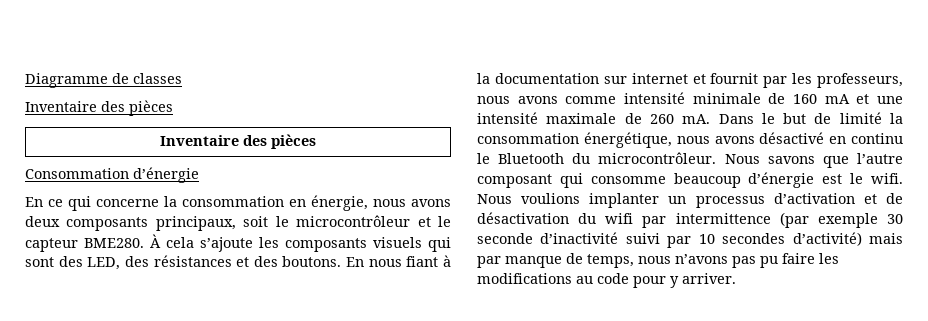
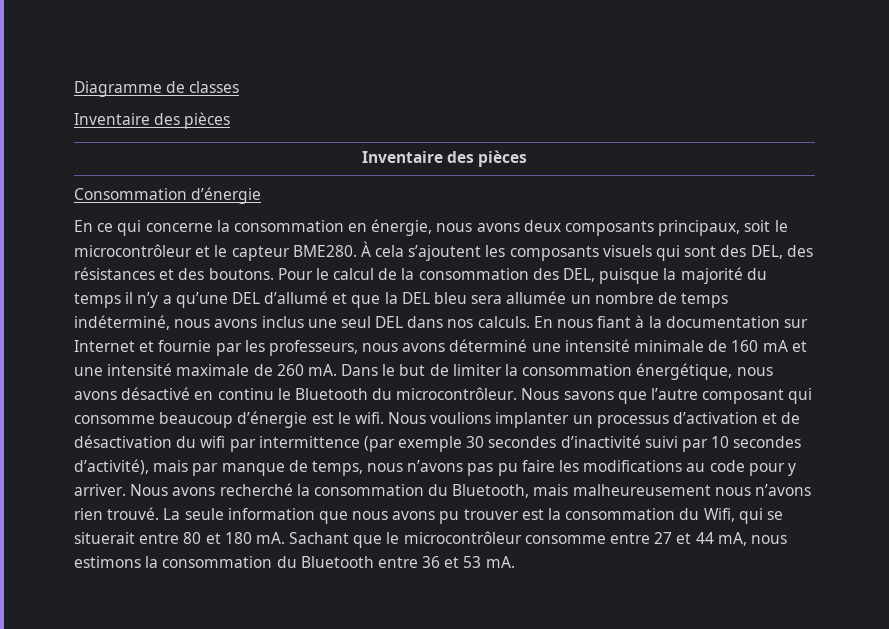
- À cela s’ajoute les composants visuels qui sont des LED, des résistances et des boutons.
+ À cela s’ajoutent les composants visuels qui sont des DEL, des résistances et des boutons.
+ Pour le calcul de la consommation des DEL, puisque la majorité du temps il n’y a qu’une DEL d’allumé et que la DEL bleu sera allumée un nombre de temps indéterminé, nous avons inclus une seul DEL dans nos calculs.
- En nous fiant à la documentation sur internet et fournit par les professeurs, nous avons comme intensité minimale de 160 mA et une intensité maximale de 260 mA.
+ En nous fiant à la documentation sur Internet et fournie par les professeurs, nous avons déterminé une intensité minimale de 160 mA et une intensité maximale de 260 mA.
- Dans le but de limité la consommation énergétique, nous avons désactivé en continu le Bluetooth du microcontrôleur.
+ Dans le but de limiter la consommation énergétique, nous avons désactivé en continu le Bluetooth du microcontrôleur.
- Nous voulions implanter un processus d’activation et de désactivation du wifi par intermittence (par exemple 30 seconde d’inactivité suivi par 10 secondes d’activité) mais par manque de temps, nous n’avons pas pu faire les modifications au code pour y arriver.
+ Nous voulions implanter un processus d’activation et de désactivation du wifi par intermittence (par exemple 30 secondes d’inactivité suivi par 10 secondes d’activité), mais par manque de temps, nous n’avons pas pu faire les modifications au code pour y arriver.
+ Nous avons recherché la consommation du Bluetooth, mais malheureusement nous n’avons rien trouvé. La seule information que nous avons pu trouver est la consommation du Wifi, qui se situerait entre 80 et 180 mA. Sachant que le microcontrôleur consomme entre 27 et 44 mA, nous estimons la consommation du Bluetooth entre 36 et 53 mA.

